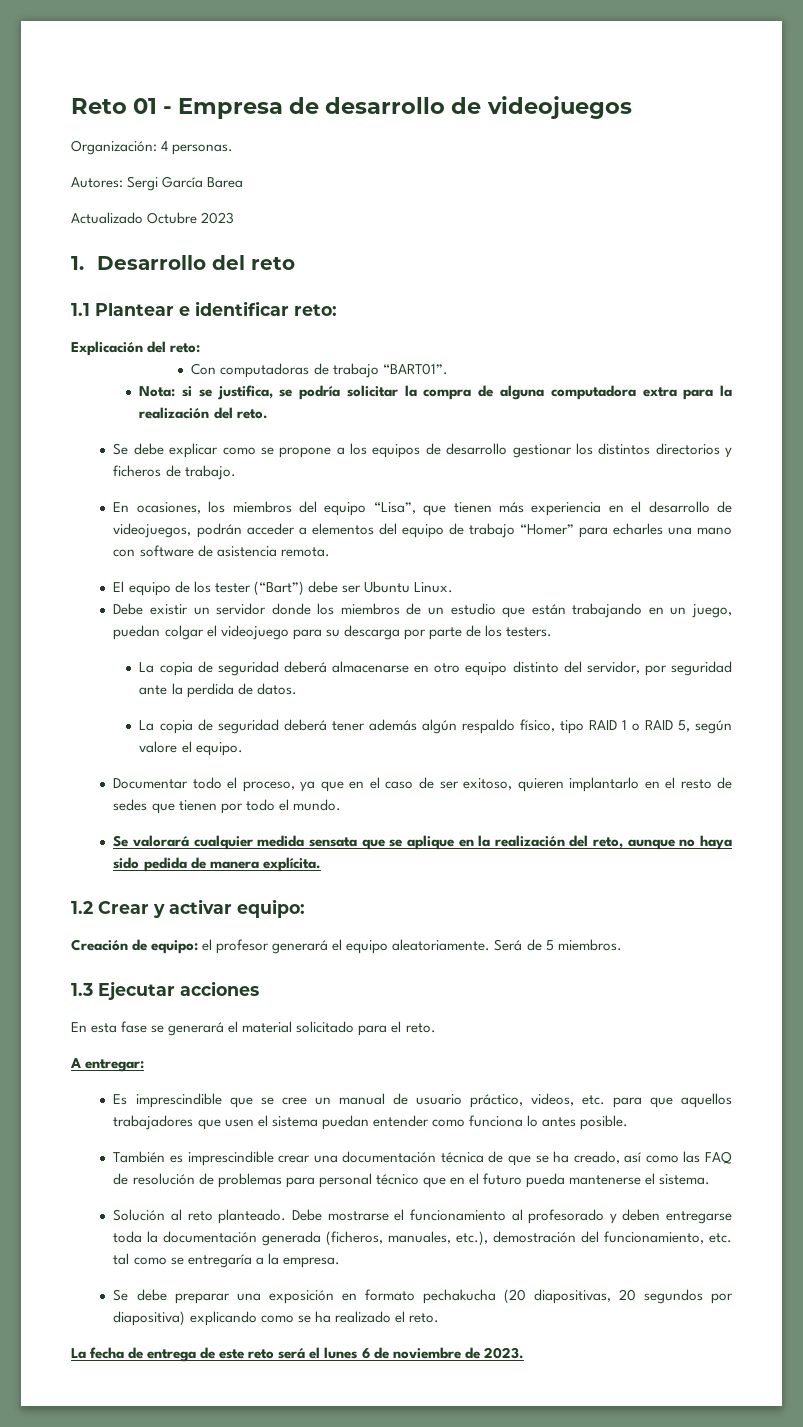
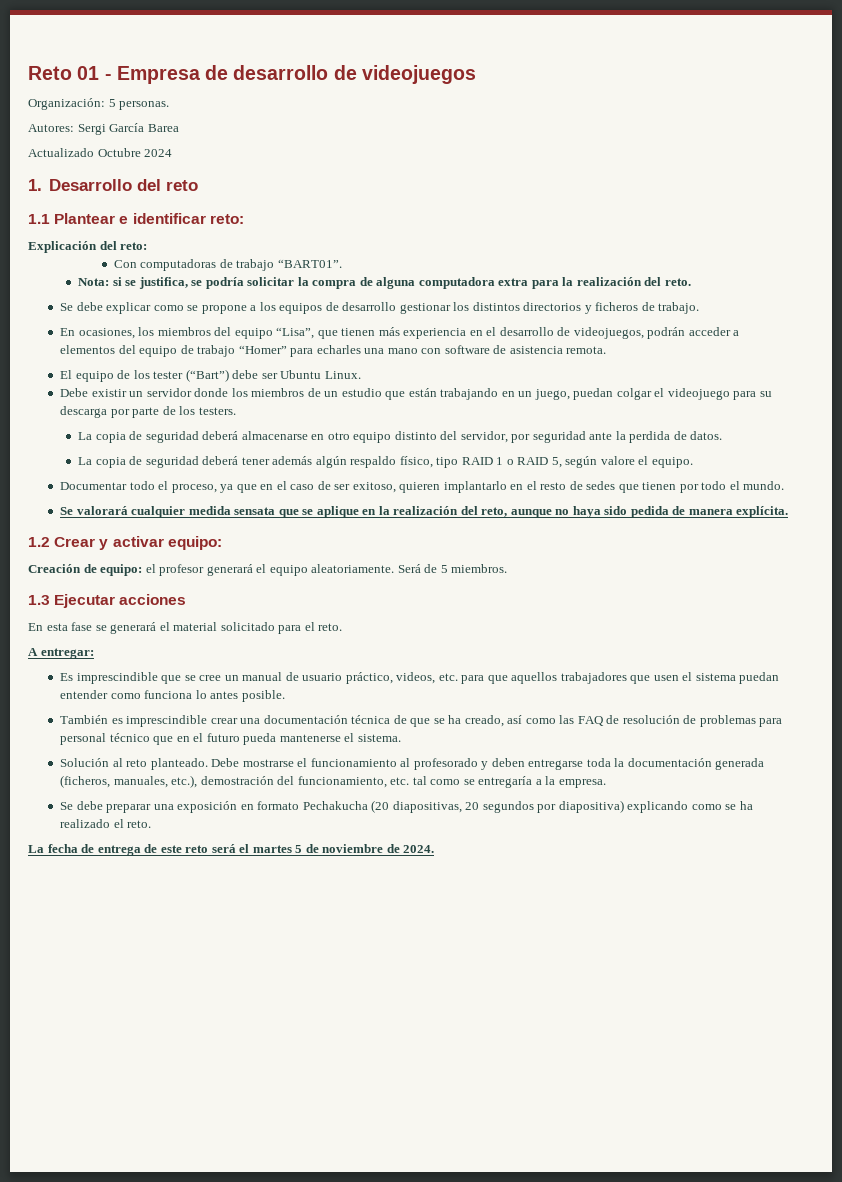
- Organización: 4 personas.
+ Organización: 5 personas.
- Actualizado Octubre 2023
+ Actualizado Octubre 2024
- Se debe preparar una exposición en formato pechakucha (20 diapositivas, 20 segundos por diapositiva) explicando como se ha realizado el reto.
+ Se debe preparar una exposición en formato Pechakucha (20 diapositivas, 20 segundos por diapositiva) explicando como se ha realizado el reto.
- La fecha de entrega de este reto será el lunes 6 de noviembre de 2023.
+ La fecha de entrega de este reto será el martes 5 de noviembre de 2024.

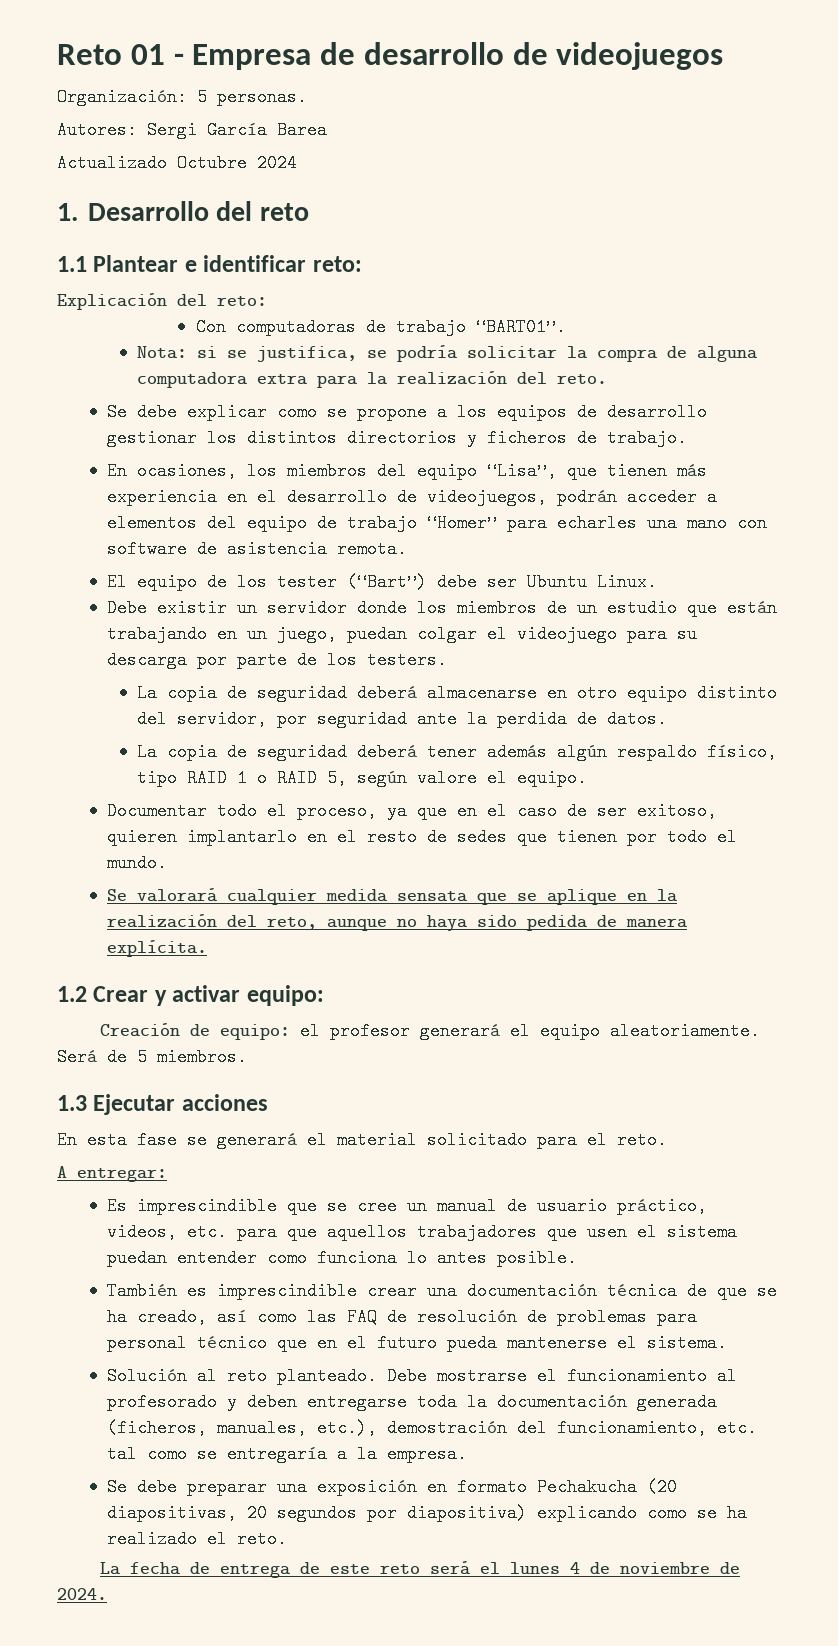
- La fecha de entrega de este reto será el martes 5 de noviembre de 2024.
+ La fecha de entrega de este reto será el lunes 4 de noviembre de 2024.

